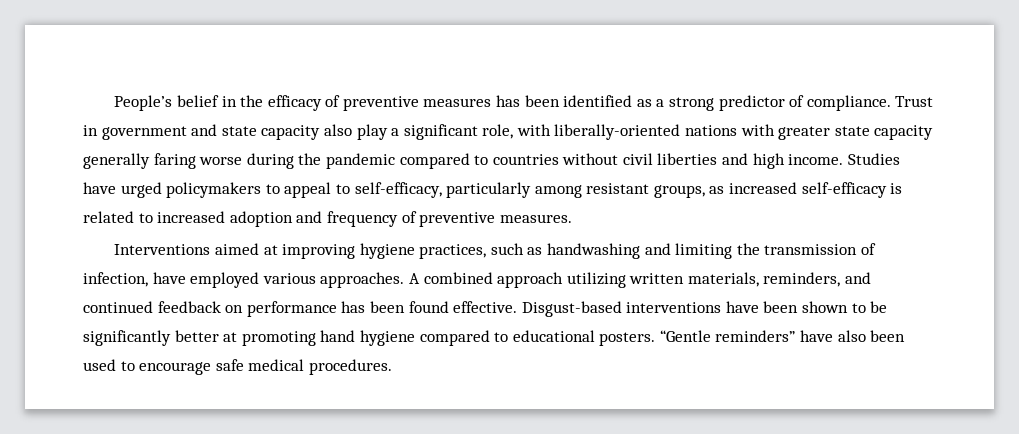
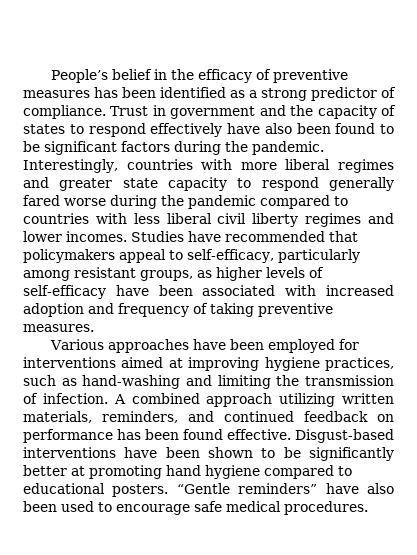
- Trust in government and state capacity also play a significant role, with liberally-oriented nations with greater state capacity generally faring worse during the pandemic compared to countries without civil liberties and high income. Studies have urged policymakers to appeal to self-efficacy, particularly among resistant groups, as increased self-efficacy is related to increased adoption and frequency of preventive measures.
+ Trust in government and the capacity of states to respond effectively have also been found to be significant factors during the pandemic. Interestingly, countries with more liberal regimes and greater state capacity to respond generally fared worse during the pandemic compared to countries with less liberal civil liberty regimes and lower incomes. Studies have recommended that policymakers appeal to self-efficacy, particularly among resistant groups, as higher levels of self-efficacy have been associated with increased adoption and frequency of taking preventive measures.
- Interventions aimed at improving hygiene practices, such as handwashing and limiting the transmission of infection, have employed various approaches.
+ Various approaches have been employed for interventions aimed at improving hygiene practices, such as hand-washing and limiting the transmission of infection.

